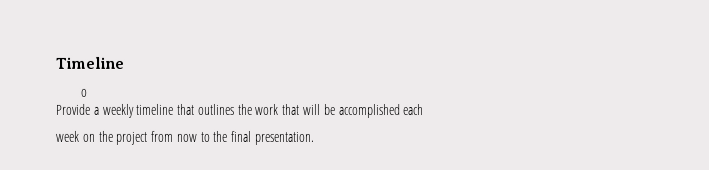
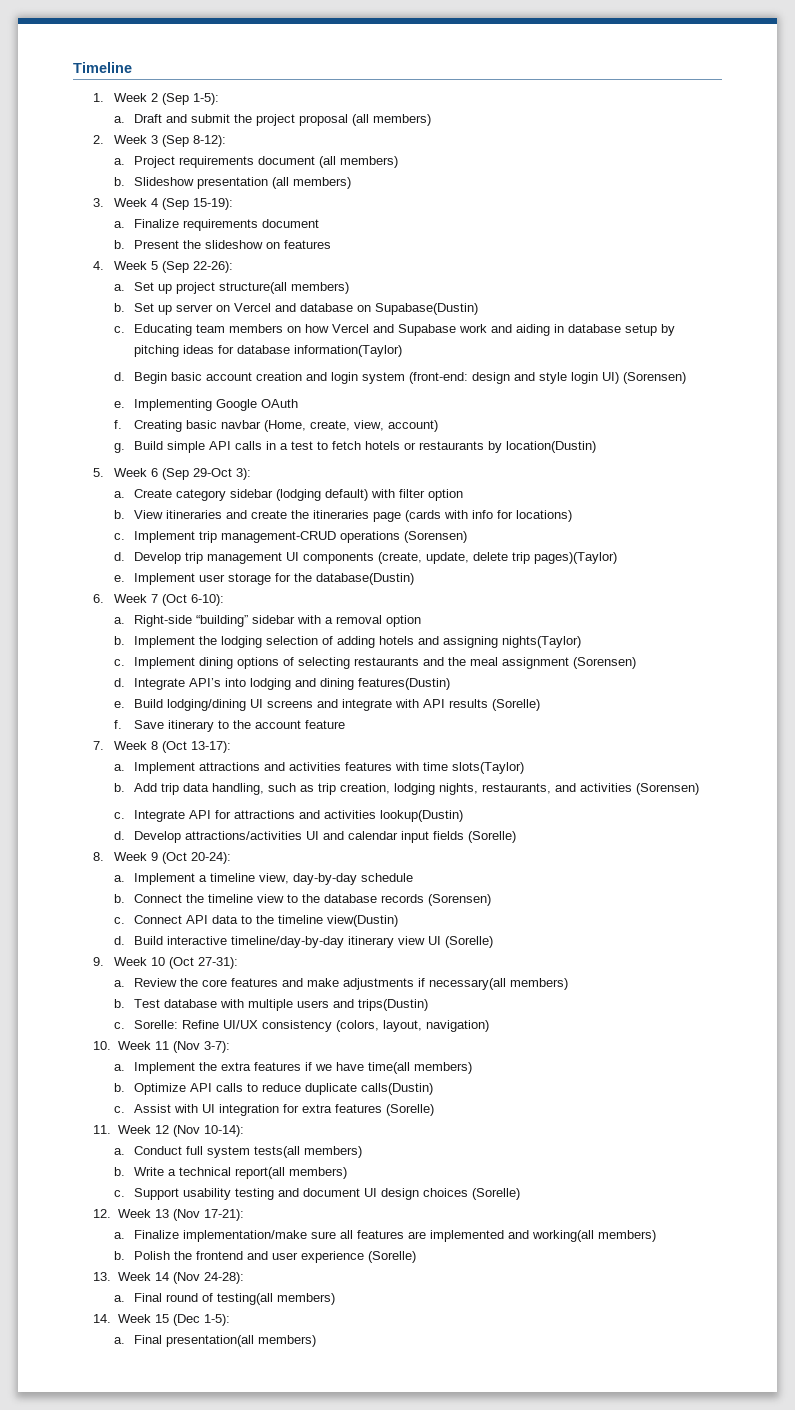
- o
- Provide a weekly timeline that outlines the work that will be accomplished each
- week on the project from now to the final presentation.
+ 1. Week 2 (Sep 1-5):
+ a. Draft and submit the project proposal (all members)
+ 2. Week 3 (Sep 8-12):
+ a. Project requirements document (all members)
+ b. Slideshow presentation (all members)
+ 3. Week 4 (Sep 15-19):
+ a. Finalize requirements document
+ b. Present the slideshow on features
+ 4. Week 5 (Sep 22-26):
+ a. Set up project structure(all members)
+ b. Set up server on Vercel and database on Supabase(Dustin)
+ c. Educating team members on how Vercel and Supabase work and aiding in database setup by pitching ideas for database information(Taylor)
+ d. Begin basic account creation and login system (front-end: design and style login UI) (Sorensen)
+ e. Implementing Google OAuth
+ f. Creating basic navbar (Home, create, view, account)
+ g. Build simple API calls in a test to fetch hotels or restaurants by location(Dustin)
+ 5. Week 6 (Sep 29-Oct 3):
+ a. Create category sidebar (lodging default) with filter option
+ b. View itineraries and create the itineraries page (cards with info for locations)
+ c. Implement trip management-CRUD operations (Sorensen)
+ d. Develop trip management UI components (create, update, delete trip pages)(Taylor)
+ e. Implement user storage for the database(Dustin)
+ 6. Week 7 (Oct 6-10):
+ a. Right-side “building” sidebar with a removal option
+ b. Implement the lodging selection of adding hotels and assigning nights(Taylor)
+ c. Implement dining options of selecting restaurants and the meal assignment (Sorensen)
+ d. Integrate API’s into lodging and dining features(Dustin)
+ e. Build lodging/dining UI screens and integrate with API results (Sorelle)
+ f. Save itinerary to the account feature
+ 7. Week 8 (Oct 13-17):
+ a. Implement attractions and activities features with time slots(Taylor)
+ b. Add trip data handling, such as trip creation, lodging nights, restaurants, and activities (Sorensen)
+ c. Integrate API for attractions and activities lookup(Dustin)
+ d. Develop attractions/activities UI and calendar input fields (Sorelle)
+ 8. Week 9 (Oct 20-24):
+ a. Implement a timeline view, day-by-day schedule
+ b. Connect the timeline view to the database records (Sorensen)
+ c. Connect API data to the timeline view(Dustin)
+ d. Build interactive timeline/day-by-day itinerary view UI (Sorelle)
+ 9. Week 10 (Oct 27-31):
+ a. Review the core features and make adjustments if necessary(all members)
+ b. Test database with multiple users and trips(Dustin)
+ c. Sorelle: Refine UI/UX consistency (colors, layout, navigation)
+ 10. Week 11 (Nov 3-7):
+ a. Implement the extra features if we have time(all members)
+ b. Optimize API calls to reduce duplicate calls(Dustin)
+ c. Assist with UI integration for extra features (Sorelle)
+ 11. Week 12 (Nov 10-14):
+ a. Conduct full system tests(all members)
+ b. Write a technical report(all members)
+ c. Support usability testing and document UI design choices (Sorelle)
+ 12. Week 13 (Nov 17-21):
+ a. Finalize implementation/make sure all features are implemented and working(all members)
+ b. Polish the frontend and user experience (Sorelle)
+ 13. Week 14 (Nov 24-28):
+ a. Final round of testing(all members)
+ 14. Week 15 (Dec 1-5):
+ a. Final presentation(all members)

